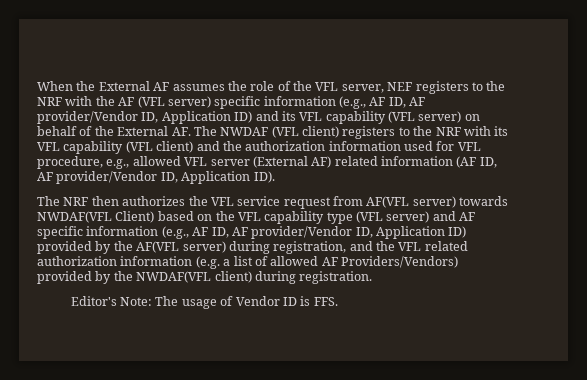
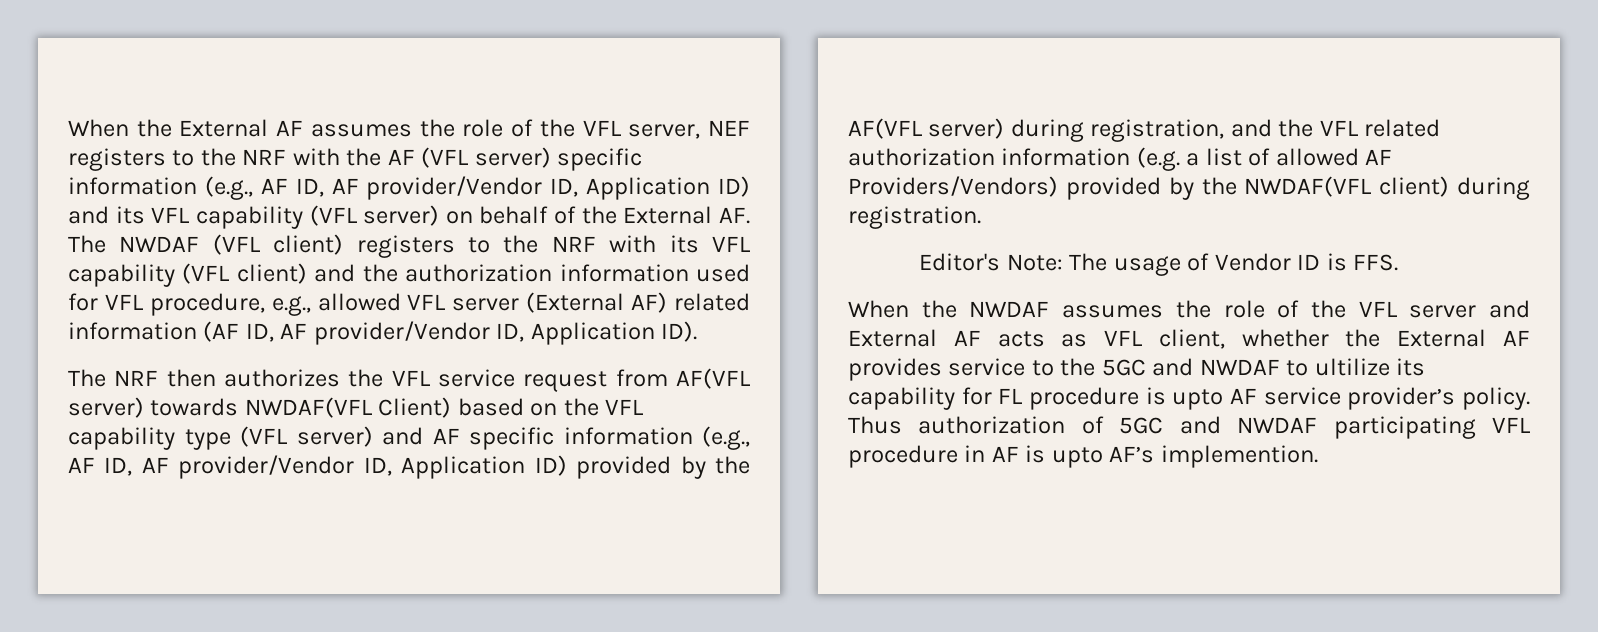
+ When the NWDAF assumes the role of the VFL server and External AF acts as VFL client, whether the External AF provides service to the 5GC and NWDAF to ultilize its capability for FL procedure is upto AF service provider’s policy. Thus authorization of 5GC and NWDAF participating VFL procedure in AF is upto AF’s implemention.

